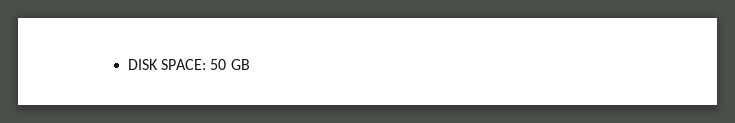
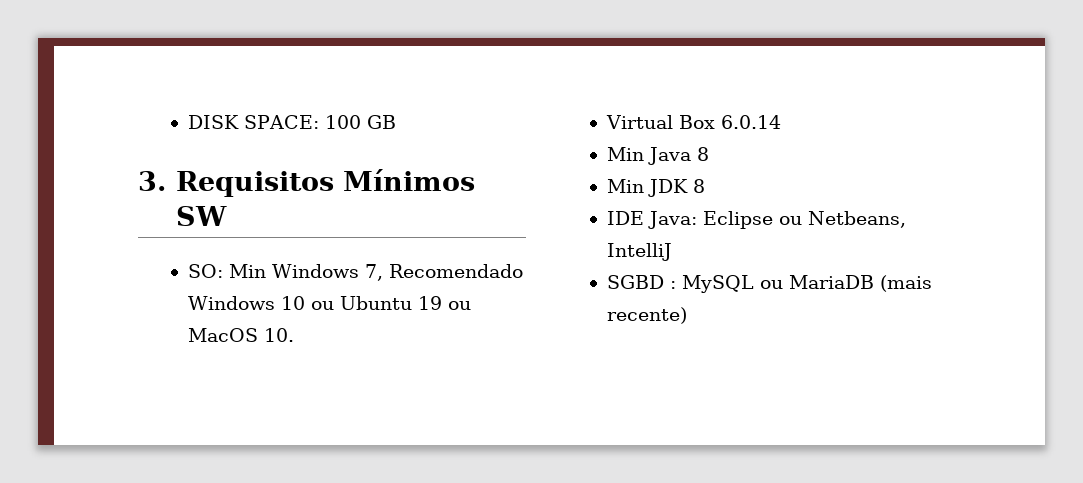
- DISK SPACE: 50 GB
+ DISK SPACE: 100 GB
+ 3. Requisitos Mínimos SW
+ SO: Min Windows 7, Recomendado Windows 10 ou Ubuntu 19 ou MacOS 10.
+ Virtual Box 6.0.14
+ Min Java 8
+ Min JDK 8
+ IDE Java: Eclipse ou Netbeans, IntelliJ
+ SGBD : MySQL ou MariaDB (mais recente)

